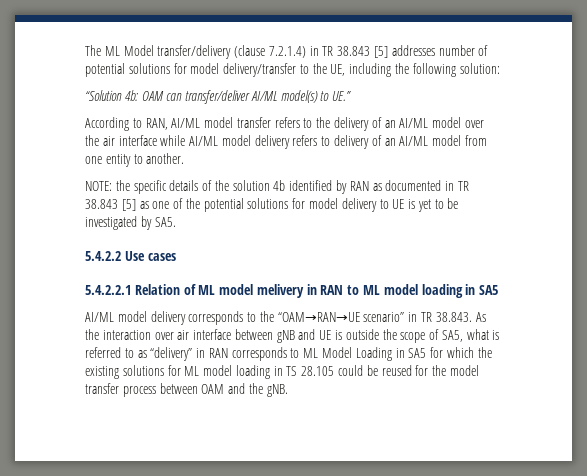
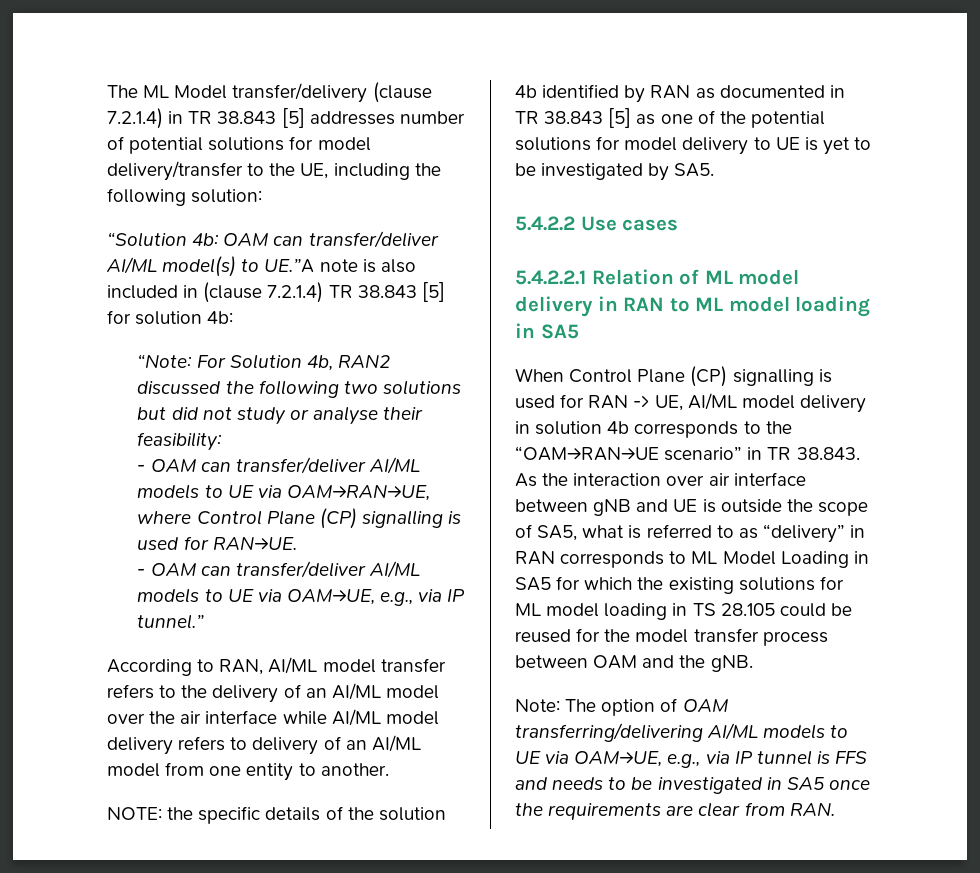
- “Solution 4b: OAM can transfer/deliver AI/ML model(s) to UE.”
+ “Solution 4b: OAM can transfer/deliver AI/ML model(s) to UE.”A note is also included in (clause 7.2.1.4) TR 38.843 [5] for solution 4b:
+ “Note: For Solution 4b, RAN2 discussed the following two solutions but did not study or analyse their feasibility:
+ - OAM can transfer/deliver AI/ML models to UE via OAM→RAN→UE, where Control Plane (CP) signalling is used for RAN→UE.
+ - OAM can transfer/deliver AI/ML models to UE via OAM→UE, e.g., via IP tunnel.”
- 5.4.2.2.1 Relation of ML model melivery in RAN to ML model loading in SA5
+ 5.4.2.2.1 Relation of ML model delivery in RAN to ML model loading in SA5
- AI/ML model delivery corresponds to the “OAM→RAN→UE scenario” in TR 38.843. As the interaction over air interface between gNB and UE is outside the scope of SA5, what is referred to as “delivery” in RAN corresponds to ML Model Loading in SA5 for which the existing solutions for ML model loading in TS 28.105 could be reused for the model transfer process between OAM and the gNB.
+ When Control Plane (CP) signalling is used for RAN -> UE, AI/ML model delivery in solution 4b corresponds to the “OAM→RAN→UE scenario” in TR 38.843. As the interaction over air interface between gNB and UE is outside the scope of SA5, what is referred to as “delivery” in RAN corresponds to ML Model Loading in SA5 for which the existing solutions for ML model loading in TS 28.105 could be reused for the model transfer process between OAM and the gNB.
+ Note: The option of OAM transferring/delivering AI/ML models to UE via OAM→UE, e.g., via IP tunnel is FFS and needs to be investigated in SA5 once the requirements are clear from RAN.

